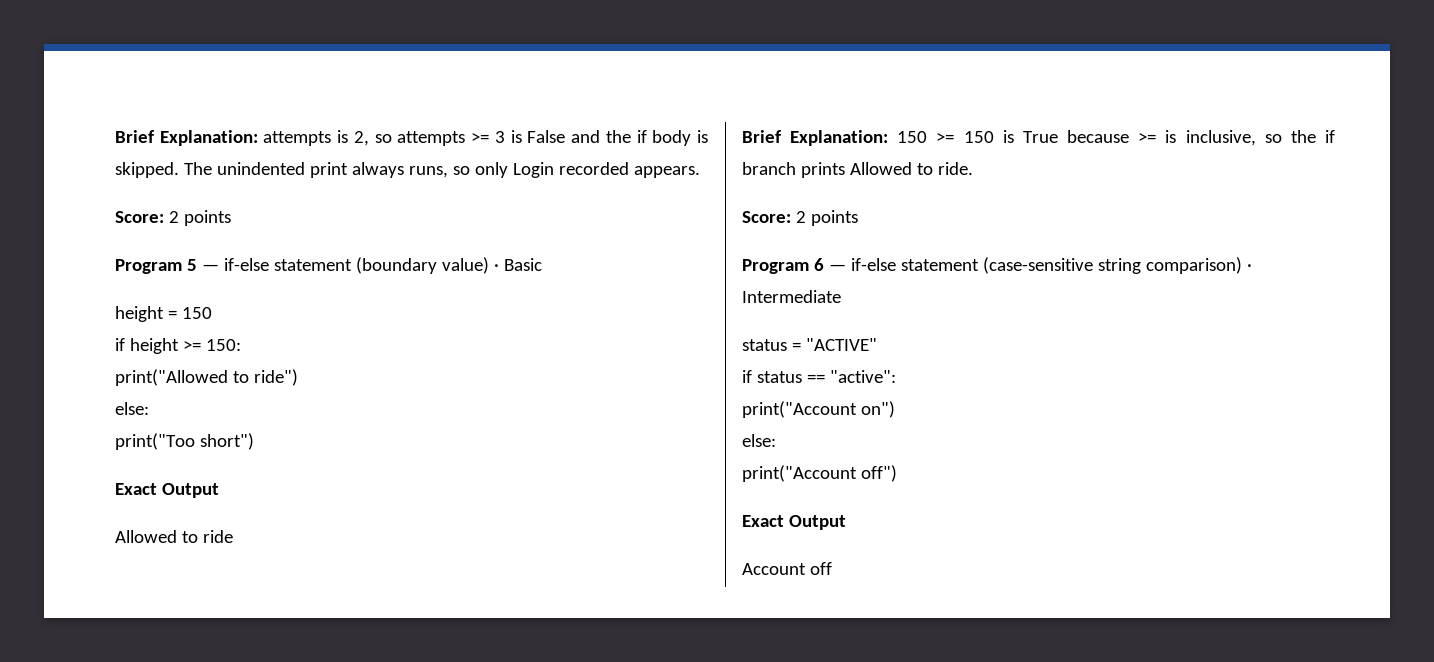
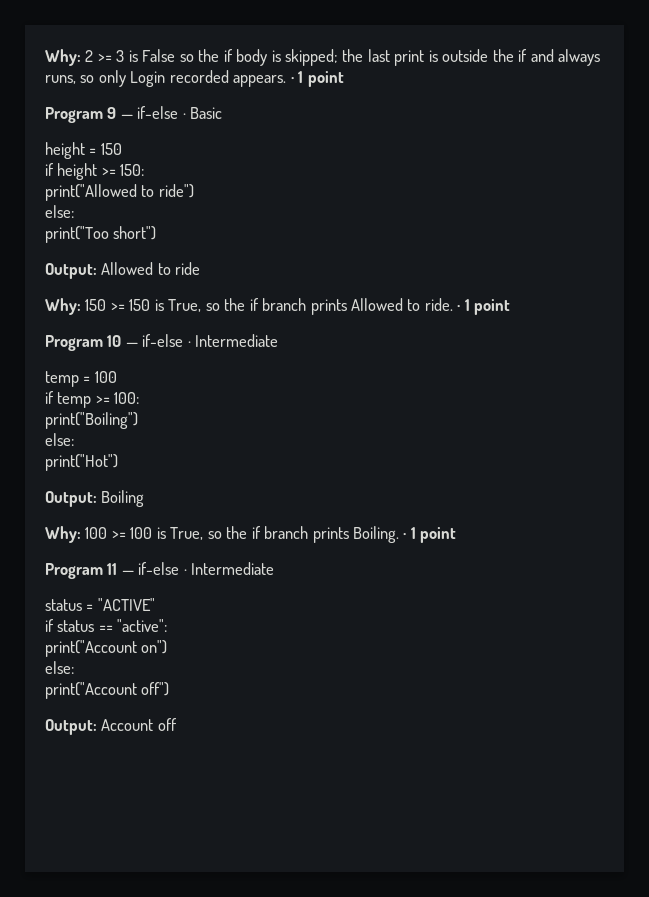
- Brief Explanation: attempts is 2, so attempts >= 3 is False and the if body is skipped. The unindented print always runs, so only Login recorded appears.
- Score: 2 points
- Program 5 — if-else statement (boundary value) · Basic
+ Why: 2 >= 3 is False so the if body is skipped; the last print is outside the if and always runs, so only Login recorded appears. · 1 point
+ Program 9 — if-else · Basic
  print("Too short")
- Exact Output
- Allowed to ride
+ Output: Allowed to ride
- Brief Explanation: 150 >= 150 is True because >= is inclusive, so the if branch prints Allowed to ride.
- Score: 2 points
- Program 6 — if-else statement (case-sensitive string comparison) · Intermediate
+ Why: 150 >= 150 is True, so the if branch prints Allowed to ride. · 1 point
+ Program 10 — if-else · Intermediate
+ temp = 100
+ if temp >= 100:
+ print("Boiling")
+ else:
+ print("Hot")
+ Output: Boiling
+ Why: 100 >= 100 is True, so the if branch prints Boiling. · 1 point
+ Program 11 — if-else · Intermediate
  print("Account off")
- Exact Output
- Account off
+ Output: Account off

